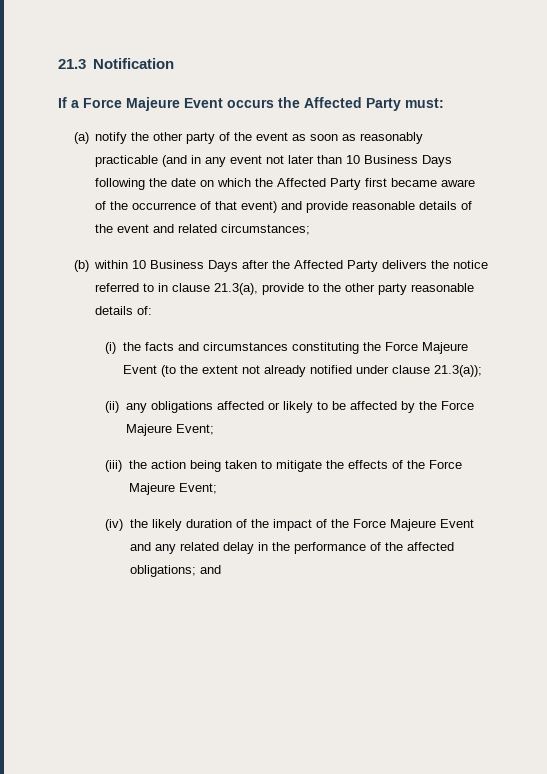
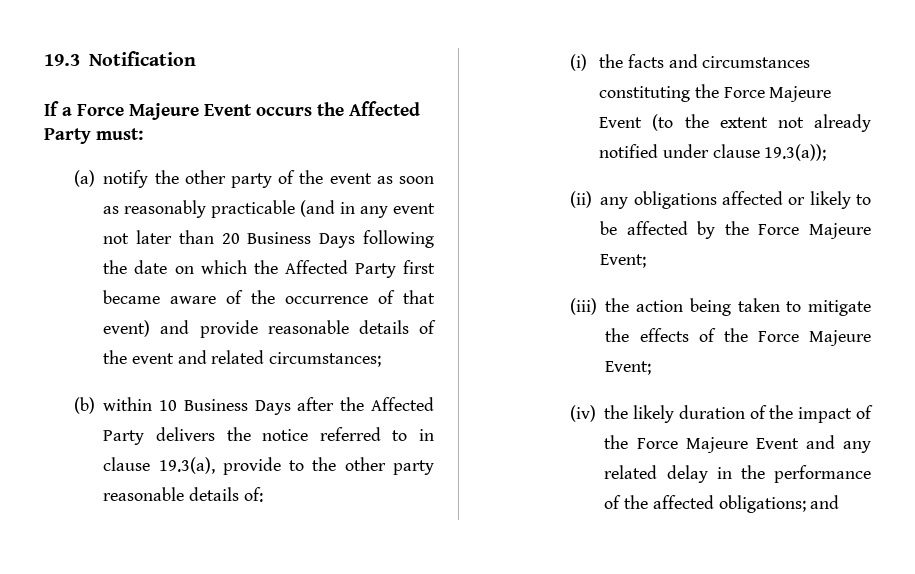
- 21.3 Notification
+ 19.3 Notification
- (a) notify the other party of the event as soon as reasonably practicable (and in any event not later than 10 Business Days following the date on which the Affected Party first became aware of the occurrence of that event) and provide reasonable details of the event and related circumstances;
+ (a) notify the other party of the event as soon as reasonably practicable (and in any event not later than 20 Business Days following the date on which the Affected Party first became aware of the occurrence of that event) and provide reasonable details of the event and related circumstances;
- (b) within 10 Business Days after the Affected Party delivers the notice referred to in clause 21.3(a), provide to the other party reasonable details of:
+ (b) within 10 Business Days after the Affected Party delivers the notice referred to in clause 19.3(a), provide to the other party reasonable details of:
- (i) the facts and circumstances constituting the Force Majeure Event (to the extent not already notified under clause 21.3(a));
+ (i) the facts and circumstances constituting the Force Majeure Event (to the extent not already notified under clause 19.3(a));

